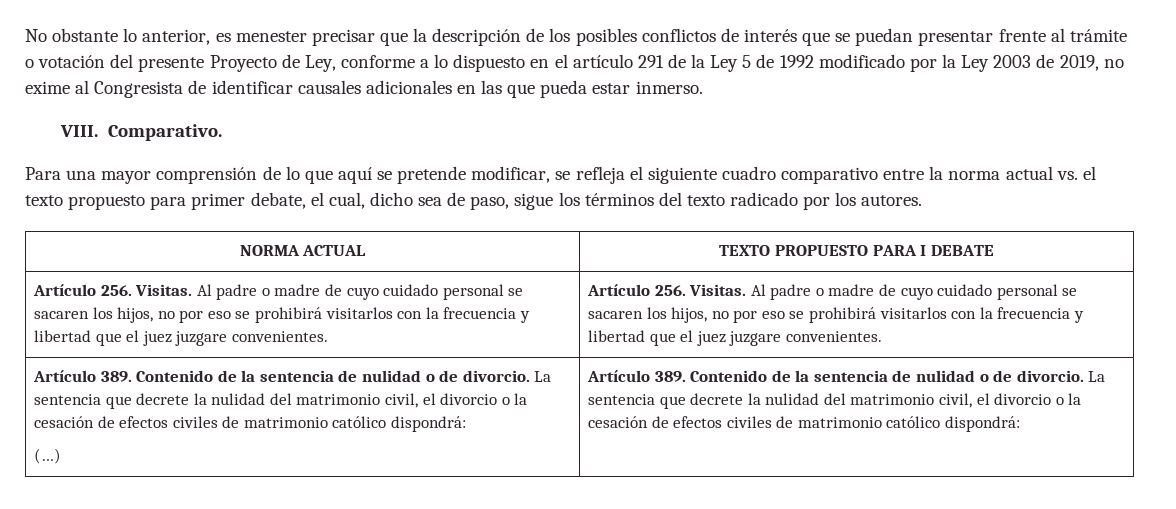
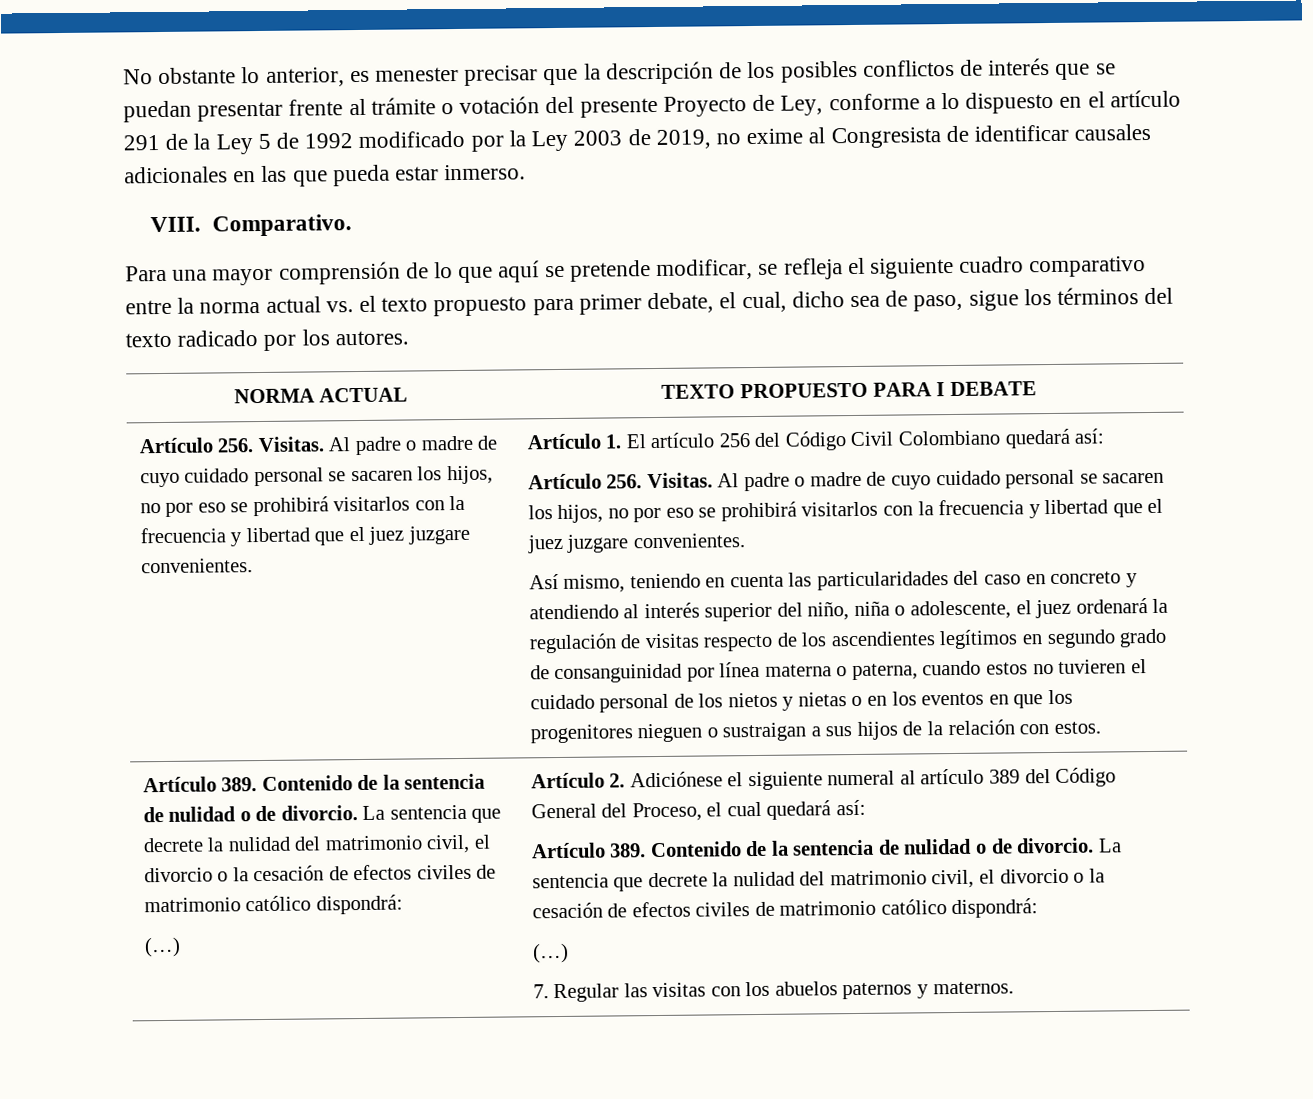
- Al padre o madre de cuyo cuidado personal se sacaren los hijos, no por eso se prohibirá visitarlos con la frecuencia y libertad que el juez juzgare convenientes. | Artículo 256. Visitas.
+ Al padre o madre de cuyo cuidado personal se sacaren los hijos, no por eso se prohibirá visitarlos con la frecuencia y libertad que el juez juzgare convenientes. | Artículo 1. El artículo 256 del Código Civil Colombiano quedará así:
+ Artículo 256. Visitas.
+ Así mismo, teniendo en cuenta las particularidades del caso en concreto y atendiendo al interés superior del niño, niña o adolescente, el juez ordenará la regulación de visitas respecto de los ascendientes legítimos en segundo grado de consanguinidad por línea materna o paterna, cuando estos no tuvieren el cuidado personal de los nietos y nietas o en los eventos en que los progenitores nieguen o sustraigan a sus hijos de la relación con estos.
- (…) | Artículo 389. Contenido de la sentencia de nulidad o de divorcio. La sentencia que decrete la nulidad del matrimonio civil, el divorcio o la cesación de efectos civiles de matrimonio católico dispondrá:
+ (…) | Artículo 2. Adiciónese el siguiente numeral al artículo 389 del Código General del Proceso, el cual quedará así:
+ Artículo 389. Contenido de la sentencia de nulidad o de divorcio. La sentencia que decrete la nulidad del matrimonio civil, el divorcio o la cesación de efectos civiles de matrimonio católico dispondrá:
+ (…)
+ 7. Regular las visitas con los abuelos paternos y maternos.

